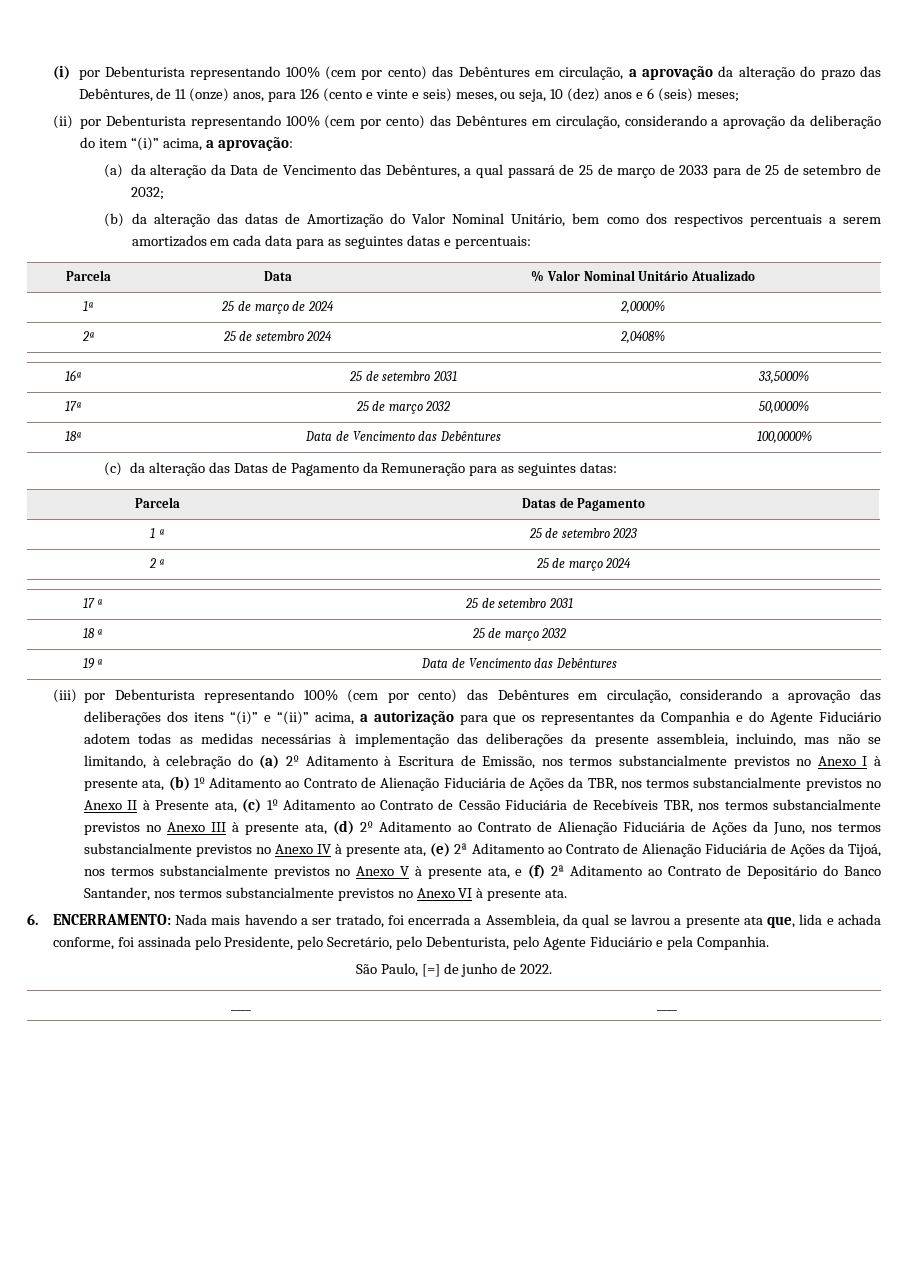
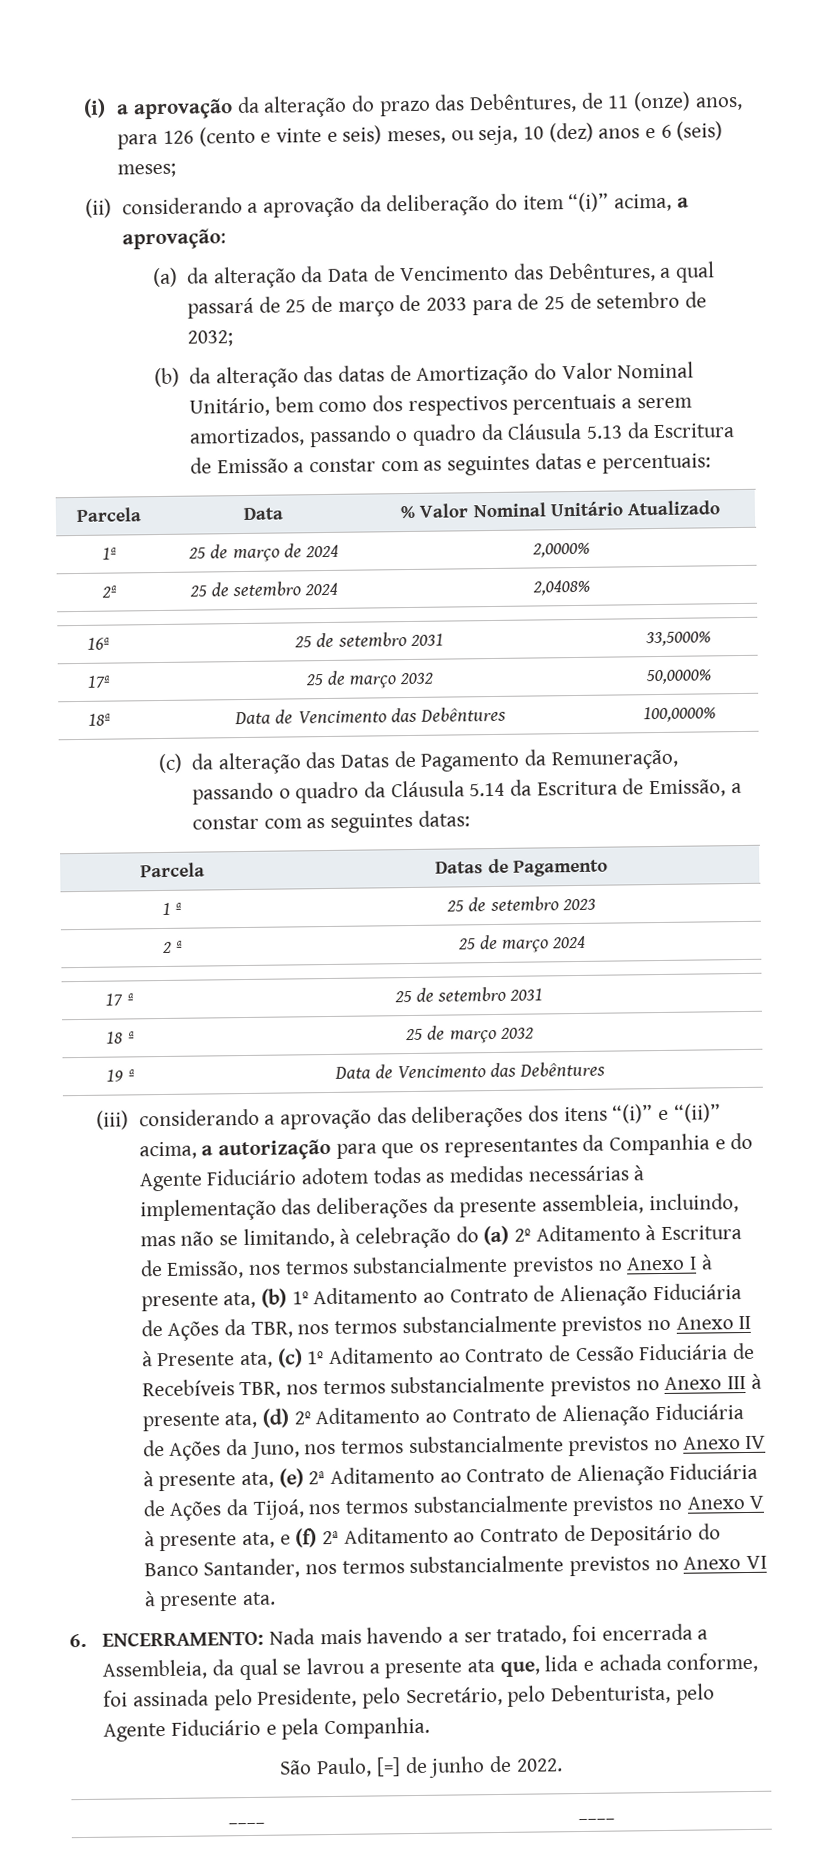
- (i) por Debenturista representando 100% (cem por cento) das Debêntures em circulação, a aprovação da alteração do prazo das Debêntures, de 11 (onze) anos, para 126 (cento e vinte e seis) meses, ou seja, 10 (dez) anos e 6 (seis) meses;
+ (i) a aprovação da alteração do prazo das Debêntures, de 11 (onze) anos, para 126 (cento e vinte e seis) meses, ou seja, 10 (dez) anos e 6 (seis) meses;
- (ii) por Debenturista representando 100% (cem por cento) das Debêntures em circulação, considerando a aprovação da deliberação do item “(i)” acima, a aprovação:
+ (ii) considerando a aprovação da deliberação do item “(i)” acima, a aprovação:
- (b) da alteração das datas de Amortização do Valor Nominal Unitário, bem como dos respectivos percentuais a serem amortizados em cada data para as seguintes datas e percentuais:
+ (b) da alteração das datas de Amortização do Valor Nominal Unitário, bem como dos respectivos percentuais a serem amortizados, passando o quadro da Cláusula 5.13 da Escritura de Emissão a constar com as seguintes datas e percentuais:
- (c) da alteração das Datas de Pagamento da Remuneração para as seguintes datas:
+ (c) da alteração das Datas de Pagamento da Remuneração, passando o quadro da Cláusula 5.14 da Escritura de Emissão, a constar com as seguintes datas:
- (iii) por Debenturista representando 100% (cem por cento) das Debêntures em circulação, considerando a aprovação das deliberações dos itens “(i)” e “(ii)” acima, a autorização para que os representantes da Companhia e do Agente Fiduciário adotem todas as medidas necessárias à implementação das deliberações da presente assembleia, incluindo, mas não se limitando, à celebração do (a) 2º Aditamento à Escritura de Emissão, nos termos substancialmente previstos no Anexo I à presente ata, (b) 1º Aditamento ao Contrato de Alienação Fiduciária de Ações da TBR, nos termos substancialmente previstos no Anexo II à Presente ata, (c) 1º Aditamento ao Contrato de Cessão Fiduciária de Recebíveis TBR, nos termos substancialmente previstos no Anexo III à presente ata, (d) 2º Aditamento ao Contrato de Alienação Fiduciária de Ações da Juno, nos termos substancialmente previstos no Anexo IV à presente ata, (e) 2ª Aditamento ao Contrato de Alienação Fiduciária de Ações da Tijoá, nos termos substancialmente previstos no Anexo V à presente ata, e (f) 2ª Aditamento ao Contrato de Depositário do Banco Santander, nos termos substancialmente previstos no Anexo VI à presente ata.
+ (iii) considerando a aprovação das deliberações dos itens “(i)” e “(ii)” acima, a autorização para que os representantes da Companhia e do Agente Fiduciário adotem todas as medidas necessárias à implementação das deliberações da presente assembleia, incluindo, mas não se limitando, à celebração do (a) 2º Aditamento à Escritura de Emissão, nos termos substancialmente previstos no Anexo I à presente ata, (b) 1º Aditamento ao Contrato de Alienação Fiduciária de Ações da TBR, nos termos substancialmente previstos no Anexo II à Presente ata, (c) 1º Aditamento ao Contrato de Cessão Fiduciária de Recebíveis TBR, nos termos substancialmente previstos no Anexo III à presente ata, (d) 2º Aditamento ao Contrato de Alienação Fiduciária de Ações da Juno, nos termos substancialmente previstos no Anexo IV à presente ata, (e) 2ª Aditamento ao Contrato de Alienação Fiduciária de Ações da Tijoá, nos termos substancialmente previstos no Anexo V à presente ata, e (f) 2ª Aditamento ao Contrato de Depositário do Banco Santander, nos termos substancialmente previstos no Anexo VI à presente ata.

